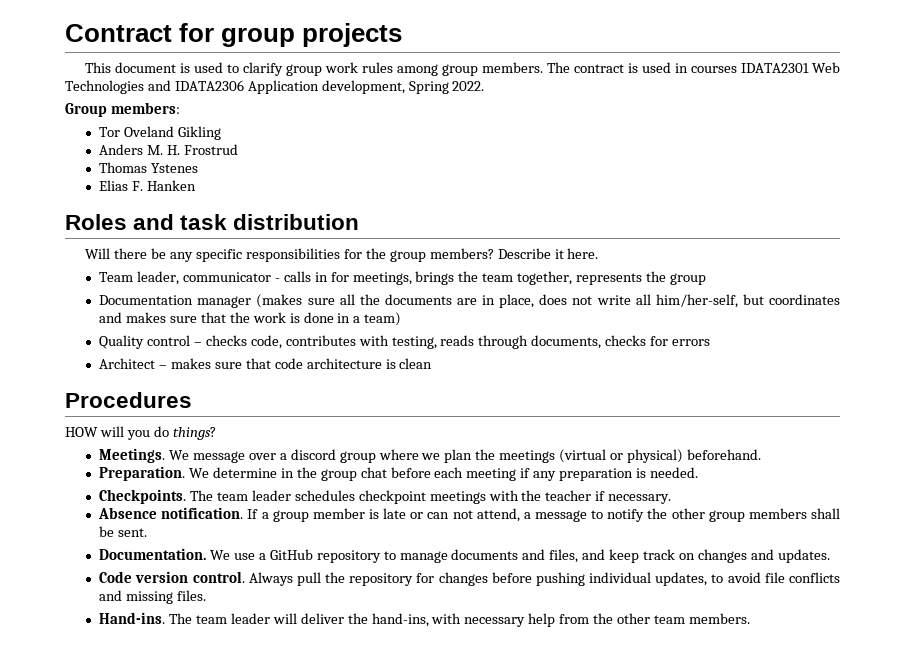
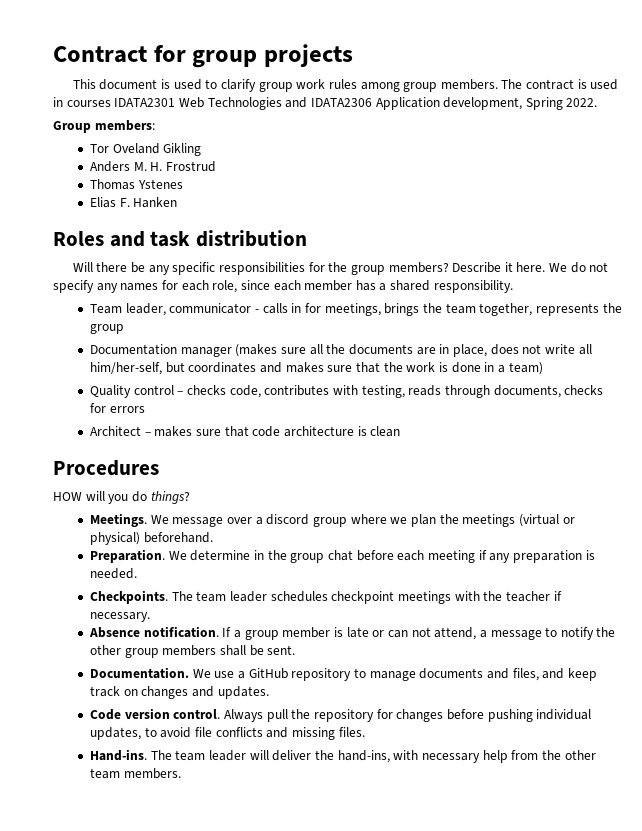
+ We do not specify any names for each role, since each member has a shared responsibility.

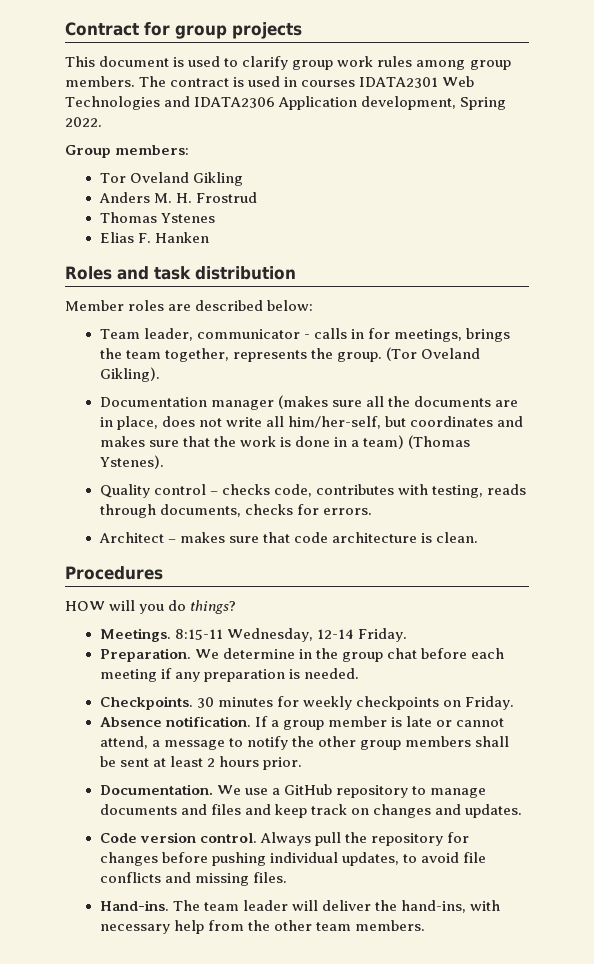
- Will there be any specific responsibilities for the group members? Describe it here. We do not specify any names for each role, since each member has a shared responsibility.
+ Member roles are described below:
- Team leader, communicator - calls in for meetings, brings the team together, represents the group
+ Team leader, communicator - calls in for meetings, brings the team together, represents the group. (Tor Oveland Gikling).
- Documentation manager (makes sure all the documents are in place, does not write all him/her-self, but coordinates and makes sure that the work is done in a team)
+ Documentation manager (makes sure all the documents are in place, does not write all him/her-self, but coordinates and makes sure that the work is done in a team) (Thomas Ystenes).
- Quality control – checks code, contributes with testing, reads through documents, checks for errors
+ Quality control – checks code, contributes with testing, reads through documents, checks for errors.
- Architect – makes sure that code architecture is clean
+ Architect – makes sure that code architecture is clean.
- We message over a discord group where we plan the meetings (virtual or physical) beforehand.
+ 8:15-11 Wednesday, 12-14 Friday.
- The team leader schedules checkpoint meetings with the teacher if necessary.
+ 30 minutes for weekly checkpoints on Friday.
- If a group member is late or can not attend, a message to notify the other group members shall be sent.
+ If a group member is late or cannot attend, a message to notify the other group members shall be sent at least 2 hours prior.
- We use a GitHub repository to manage documents and files, and keep track on changes and updates.
+ We use a GitHub repository to manage documents and files and keep track on changes and updates.

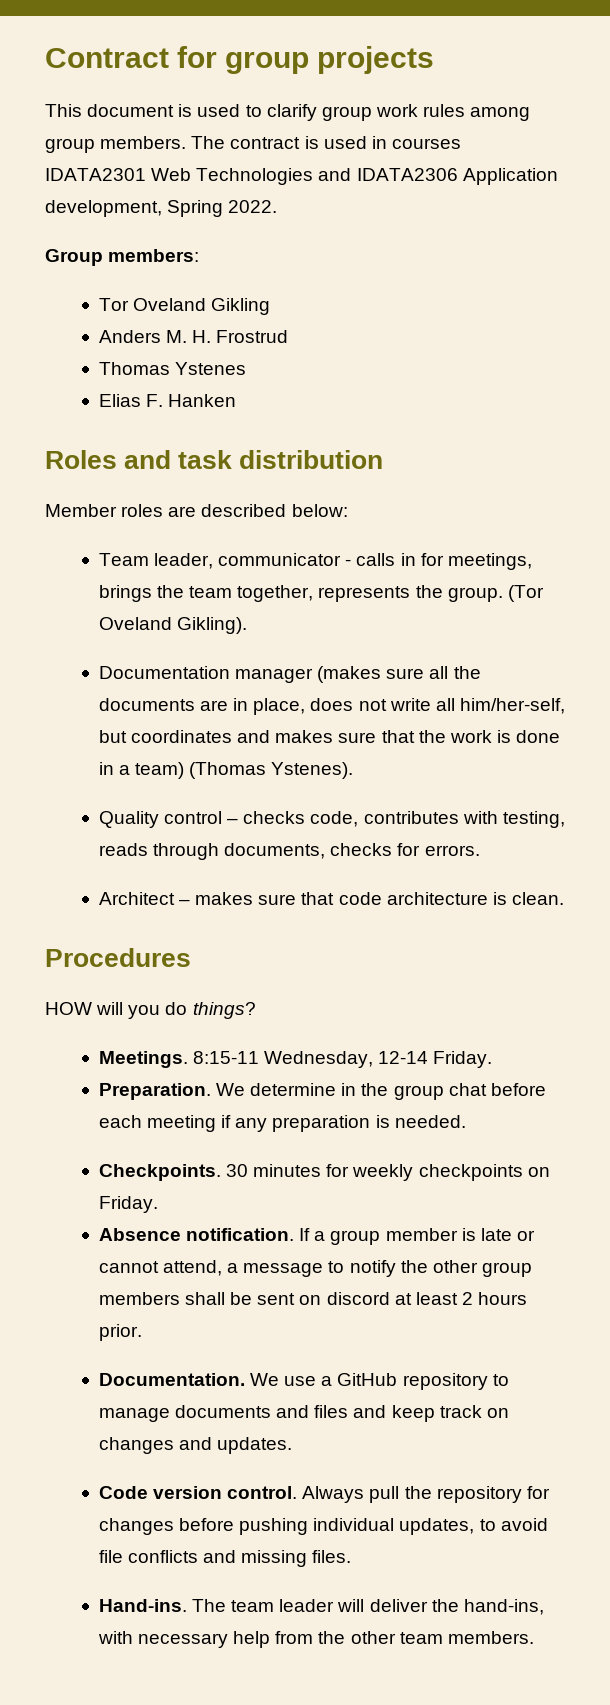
- If a group member is late or cannot attend, a message to notify the other group members shall be sent at least 2 hours prior.
+ If a group member is late or cannot attend, a message to notify the other group members shall be sent on discord at least 2 hours prior.

